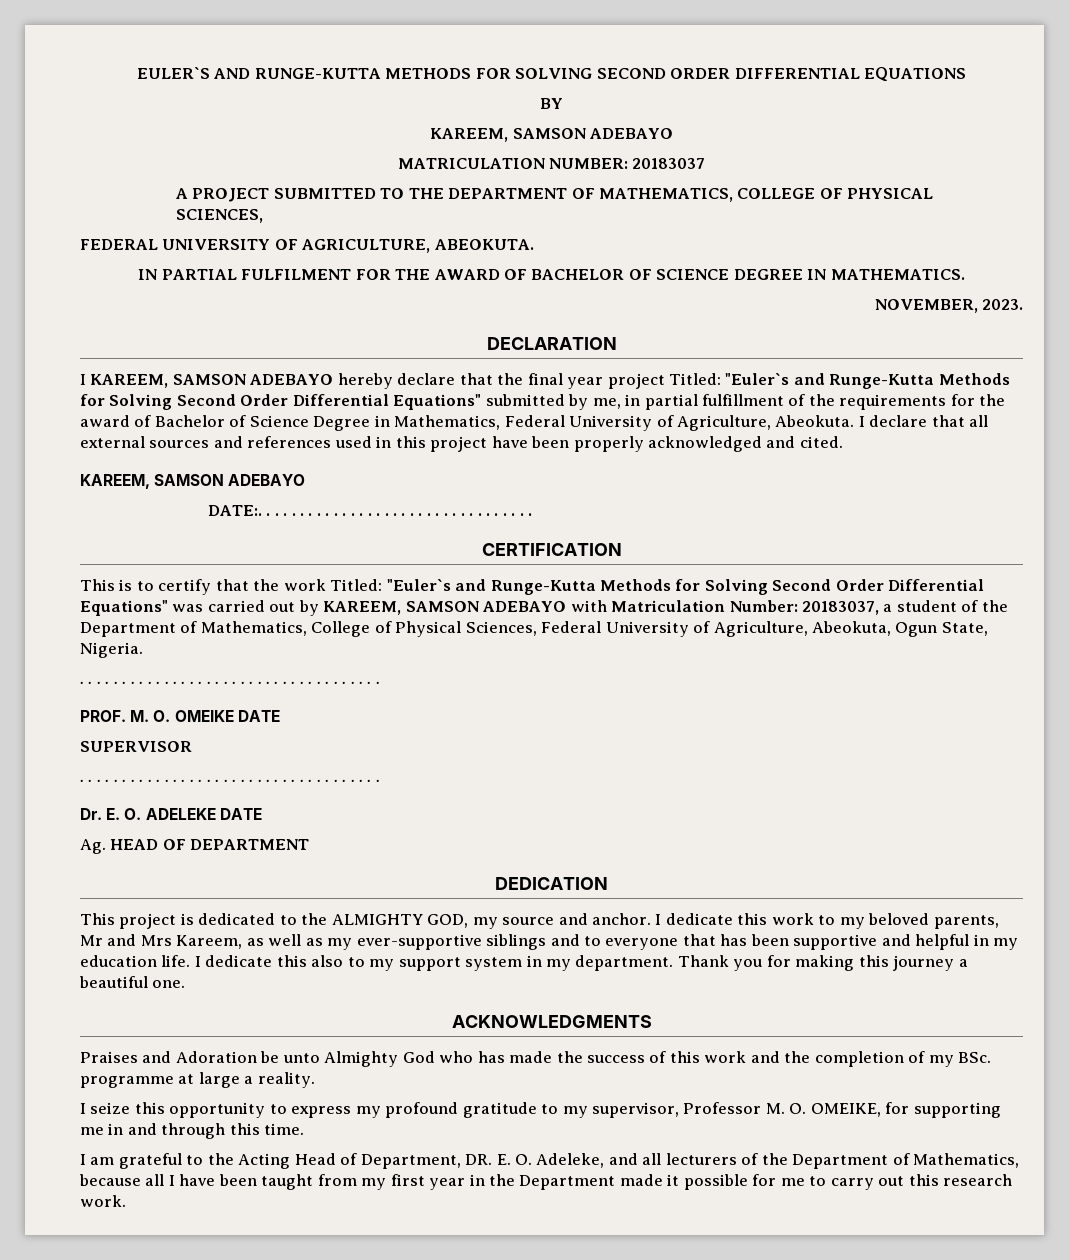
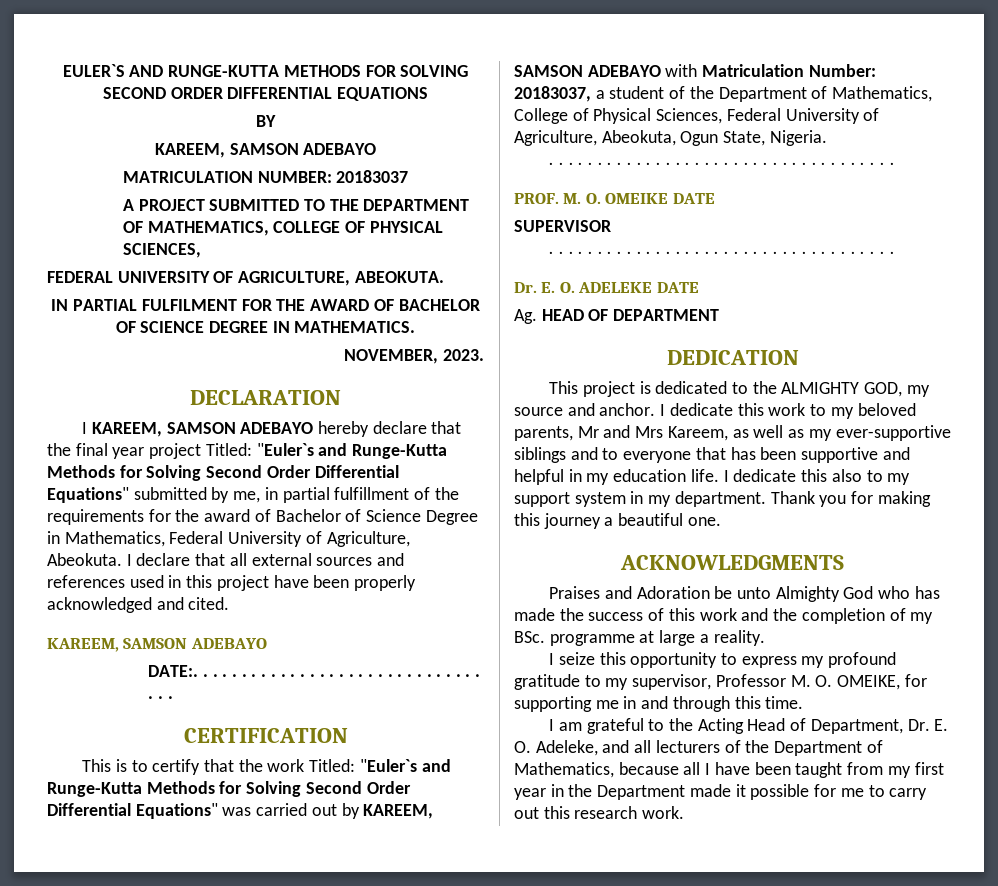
- I am grateful to the Acting Head of Department, DR. E. O. Adeleke, and all lecturers of the Department of Mathematics, because all I have been taught from my first year in the Department made it possible for me to carry out this research work.
+ I am grateful to the Acting Head of Department, Dr. E. O. Adeleke, and all lecturers of the Department of Mathematics, because all I have been taught from my first year in the Department made it possible for me to carry out this research work.

